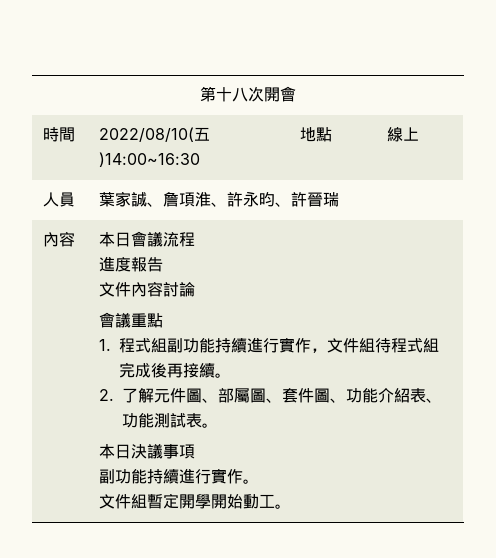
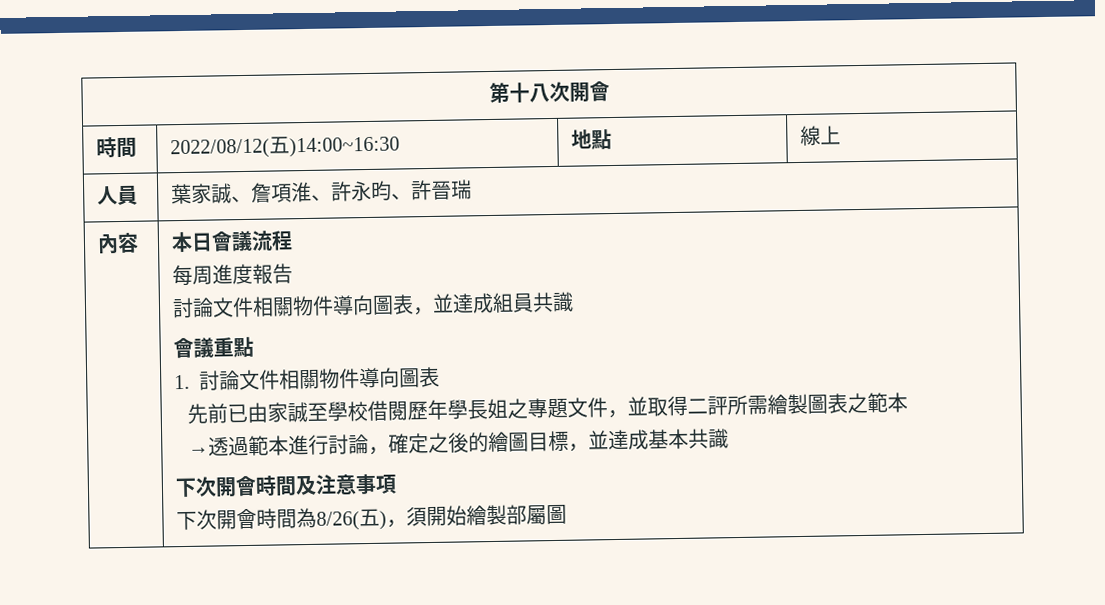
- 時間 | 2022/08/10(五)14:00~16:30 | 地點 | 線上
+ 時間 | 2022/08/12(五)14:00~16:30 | 地點 | 線上
- 進度報告
+ 每周進度報告
- 文件內容討論
+ 討論文件相關物件導向圖表，並達成組員共識
  會議重點
- 1.程式組副功能持續進行實作，文件組待程式組完成後再接續。
- 2.了解元件圖、部屬圖、套件圖、功能介紹表、功能測試表。
- 本日決議事項
- 副功能持續進行實作。
- 文件組暫定開學開始動工。
+ 1.討論文件相關物件導向圖表
+ 先前已由家誠至學校借閱歷年學長姐之專題文件，並取得二評所需繪製圖表之範本
+ →透過範本進行討論，確定之後的繪圖目標，並達成基本共識
+ 下次開會時間及注意事項
+ 下次開會時間為8/26(五)，須開始繪製部屬圖

